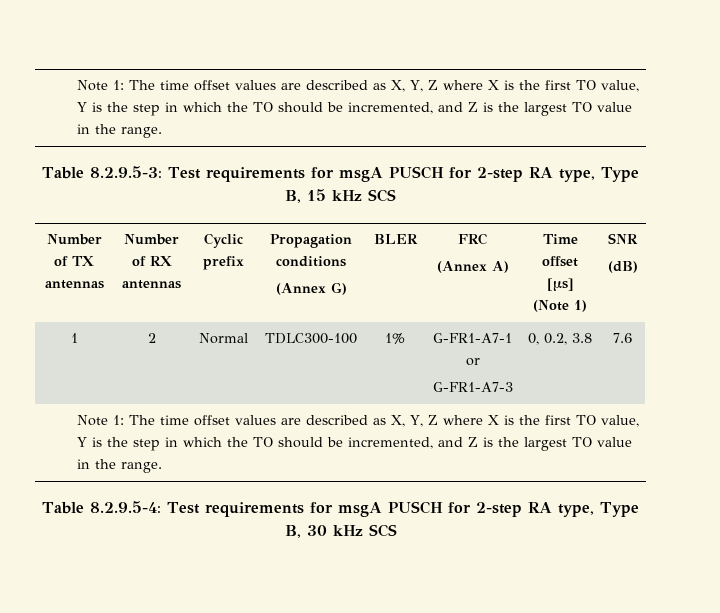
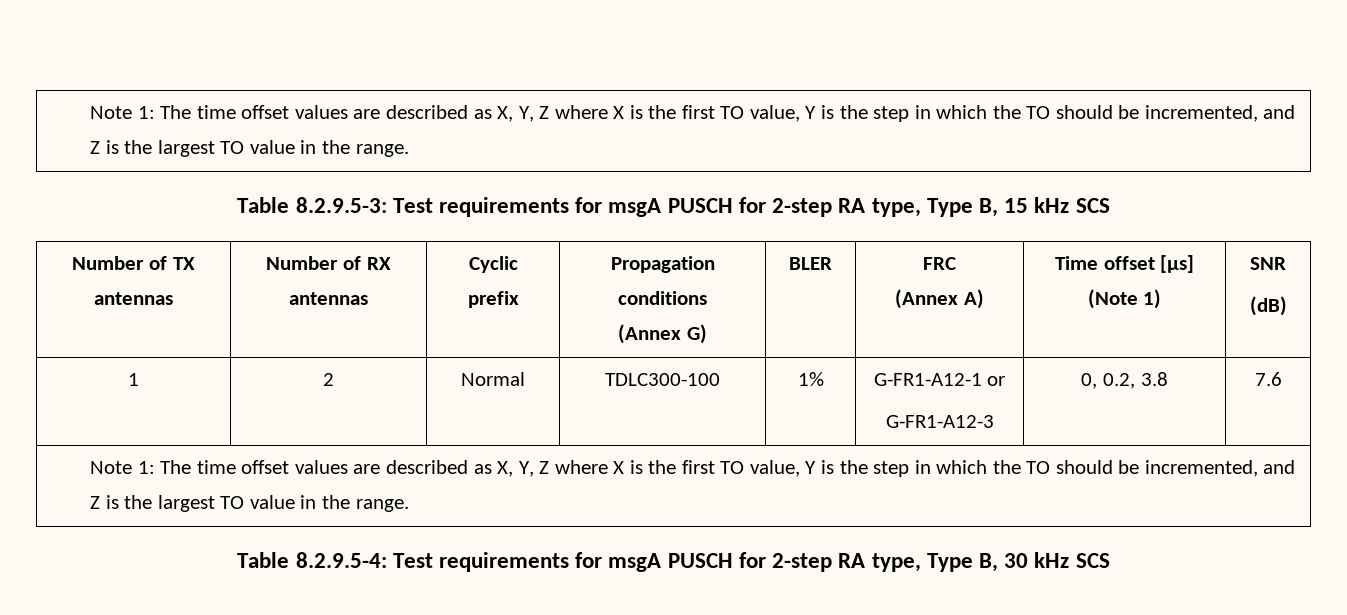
- 1 | 2 | Normal | TDLC300-100 | 1% | G-FR1-A7-1 or
- G-FR1-A7-3 | 0, 0.2, 3.8 | 7.6
+ 1 | 2 | Normal | TDLC300-100 | 1% | G-FR1-A12-1 or
+ G-FR1-A12-3 | 0, 0.2, 3.8 | 7.6

